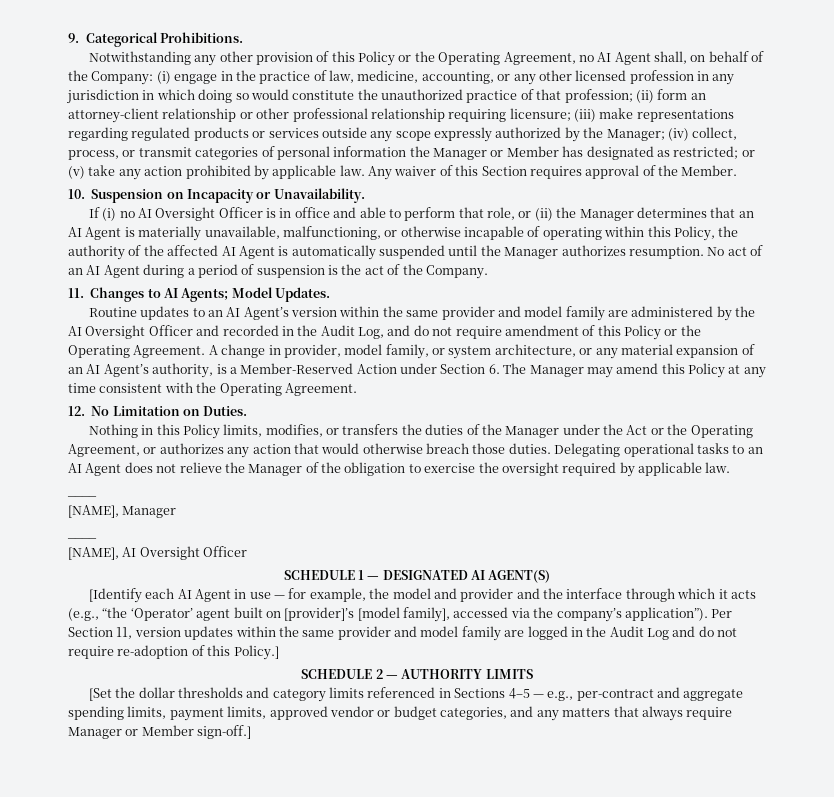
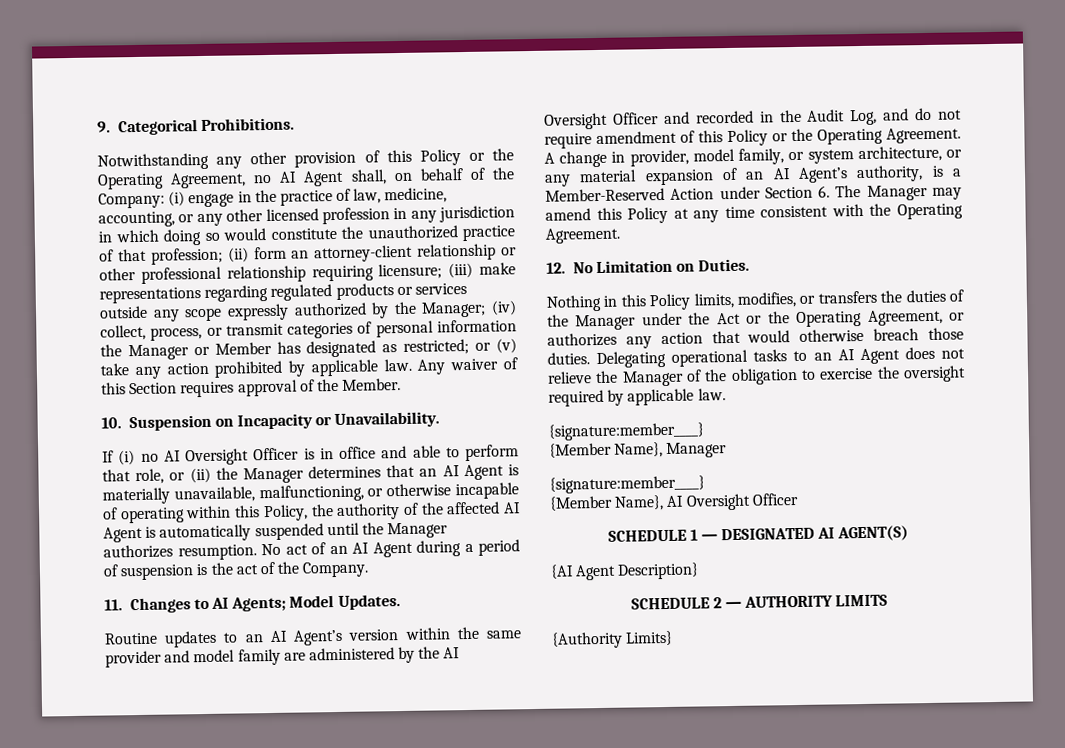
  Delegating operational tasks to an AI Agent does not relieve the Manager of the obligation to exercise the oversight required by applicable law.
- ____
- [NAME], Manager
- ____
- [NAME], AI Oversight Officer
+ {signature:member____}
+ {Member Name}, Manager
+ {signature:member____}
+ {Member Name}, AI Oversight Officer
- [Identify each AI Agent in use — for example, the model and provider and the interface through which it acts (e.g., “the ‘Operator’ agent built on [provider]’s [model family], accessed via the company’s application”). Per Section 11, version updates within the same provider and model family are logged in the Audit Log and do not require re-adoption of this Policy.]
+ {AI Agent Description}
- [Set the dollar thresholds and category limits referenced in Sections 4–5 — e.g., per-contract and aggregate spending limits, payment limits, approved vendor or budget categories, and any matters that always require Manager or Member sign-off.]
+ {Authority Limits}

